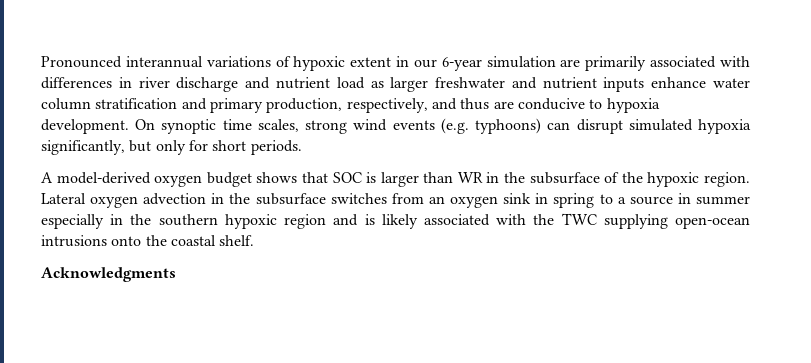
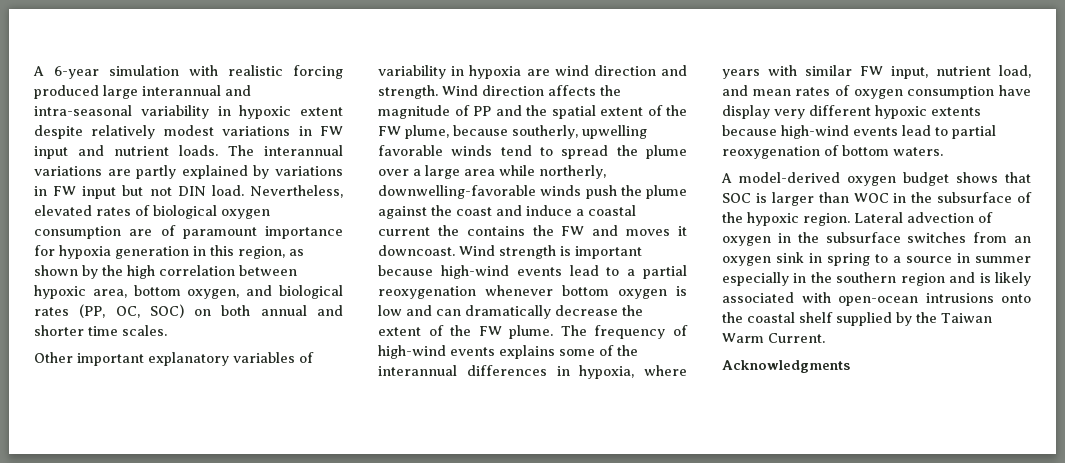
- Pronounced interannual variations of hypoxic extent in our 6-year simulation are primarily associated with differences in river discharge and nutrient load as larger freshwater and nutrient inputs enhance water column stratification and primary production, respectively, and thus are conducive to hypoxia development. On synoptic time scales, strong wind events (e.g. typhoons) can disrupt simulated hypoxia significantly, but only for short periods.
+ A 6-year simulation with realistic forcing produced large interannual and intra-seasonal variability in hypoxic extent despite relatively modest variations in FW input and nutrient loads. The interannual variations are partly explained by variations in FW input but not DIN load. Nevertheless, elevated rates of biological oxygen consumption are of paramount importance for hypoxia generation in this region, as shown by the high correlation between hypoxic area, bottom oxygen, and biological rates (PP, OC, SOC) on both annual and shorter time scales.
+ Other important explanatory variables of variability in hypoxia are wind direction and strength. Wind direction affects the magnitude of PP and the spatial extent of the FW plume, because southerly, upwelling favorable winds tend to spread the plume over a large area while northerly, downwelling-favorable winds push the plume against the coast and induce a coastal current the contains the FW and moves it downcoast. Wind strength is important because high-wind events lead to a partial reoxygenation whenever bottom oxygen is low and can dramatically decrease the extent of the FW plume. The frequency of high-wind events explains some of the interannual differences in hypoxia, where years with similar FW input, nutrient load, and mean rates of oxygen consumption have display very different hypoxic extents because high-wind events lead to partial reoxygenation of bottom waters.
- A model-derived oxygen budget shows that SOC is larger than WR in the subsurface of the hypoxic region.
+ A model-derived oxygen budget shows that SOC is larger than WOC in the subsurface of the hypoxic region.
- Lateral oxygen advection in the subsurface switches from an oxygen sink in spring to a source in summer especially in the southern hypoxic region and is likely associated with the TWC supplying open-ocean intrusions onto the coastal shelf.
+ Lateral advection of oxygen in the subsurface switches from an oxygen sink in spring to a source in summer especially in the southern region and is likely associated with open-ocean intrusions onto the coastal shelf supplied by the Taiwan Warm Current.

